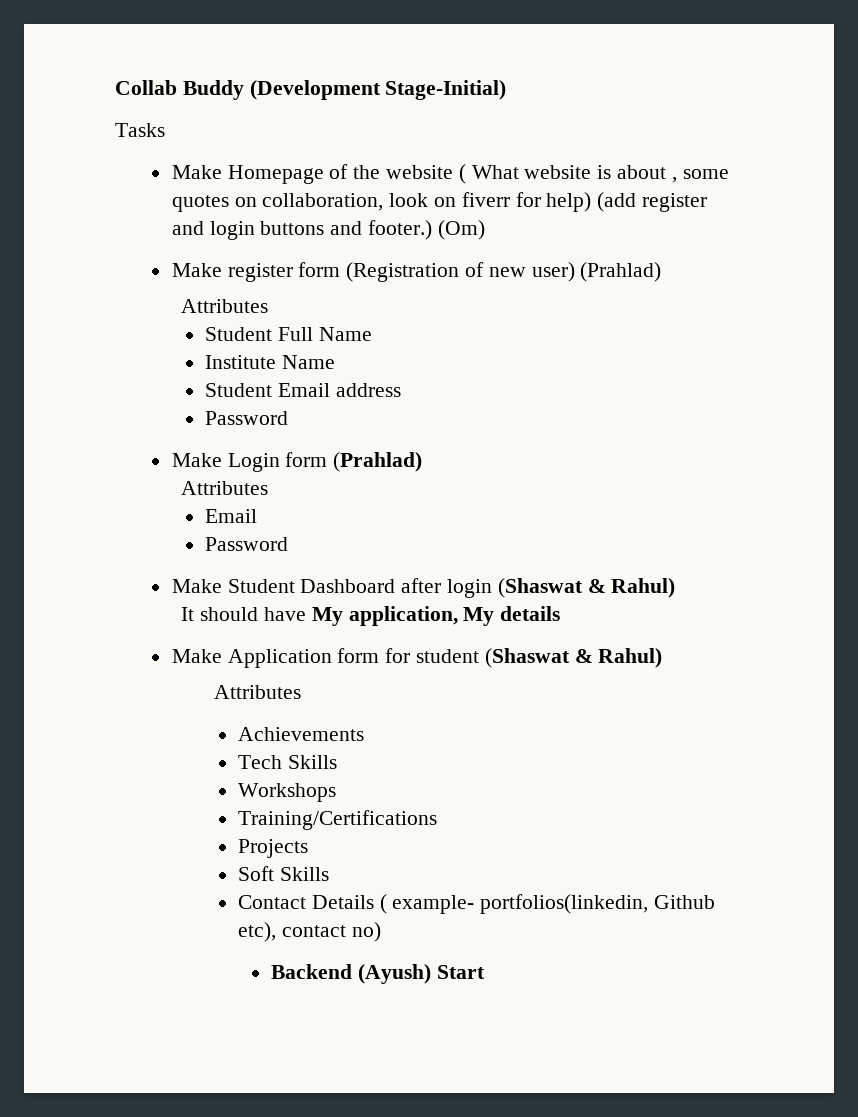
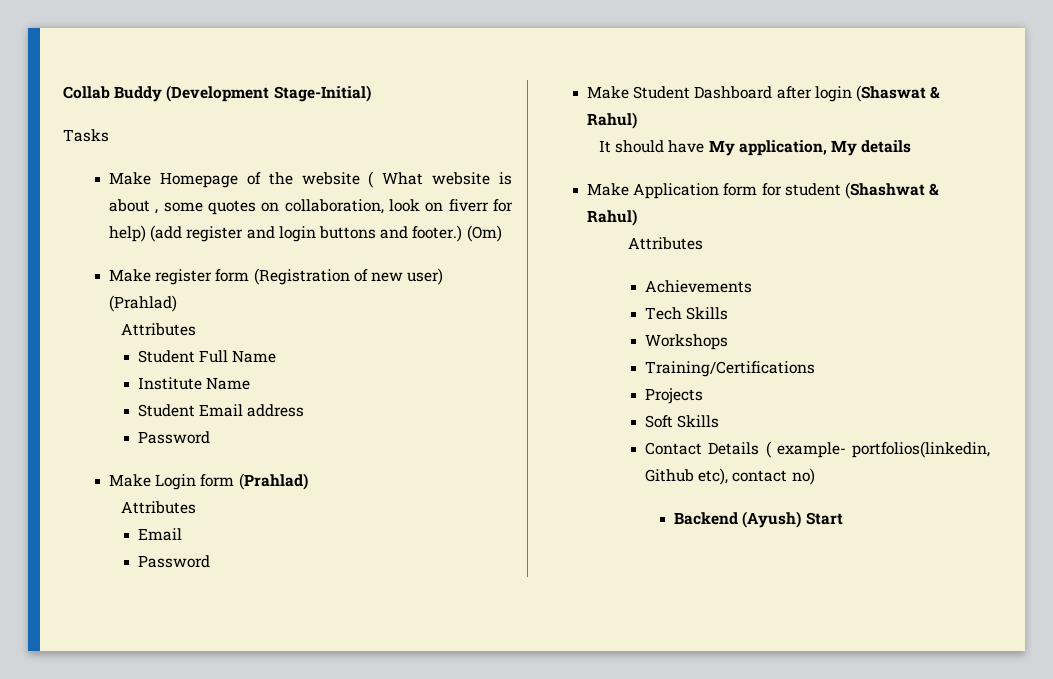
- Make Application form for student (Shaswat & Rahul)
+ Make Application form for student (Shashwat & Rahul)

